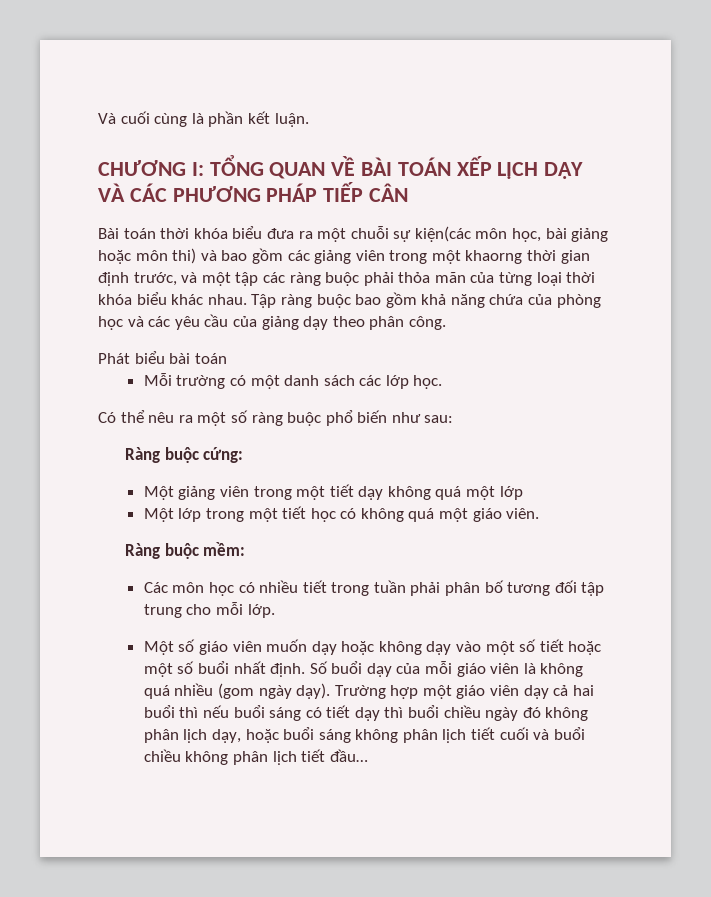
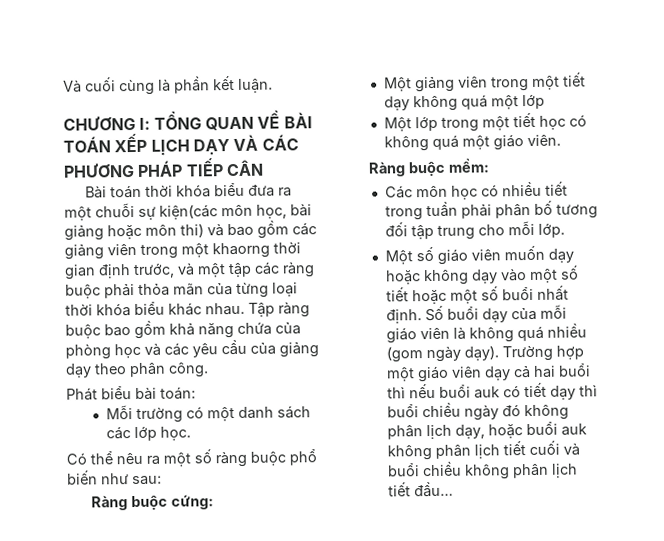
- Phát biểu bài toán
+ Phát biểu bài toán:
- Trường hợp một giáo viên dạy cả hai buổi thì nếu buổi sáng có tiết dạy thì buổi chiều ngày đó không phân lịch dạy, hoặc buổi sáng không phân lịch tiết cuối và buổi chiều không phân lịch tiết đầu…
+ Trường hợp một giáo viên dạy cả hai buổi thì nếu buổi auk có tiết dạy thì buổi chiều ngày đó không phân lịch dạy, hoặc buổi auk không phân lịch tiết cuối và buổi chiều không phân lịch tiết đầu…

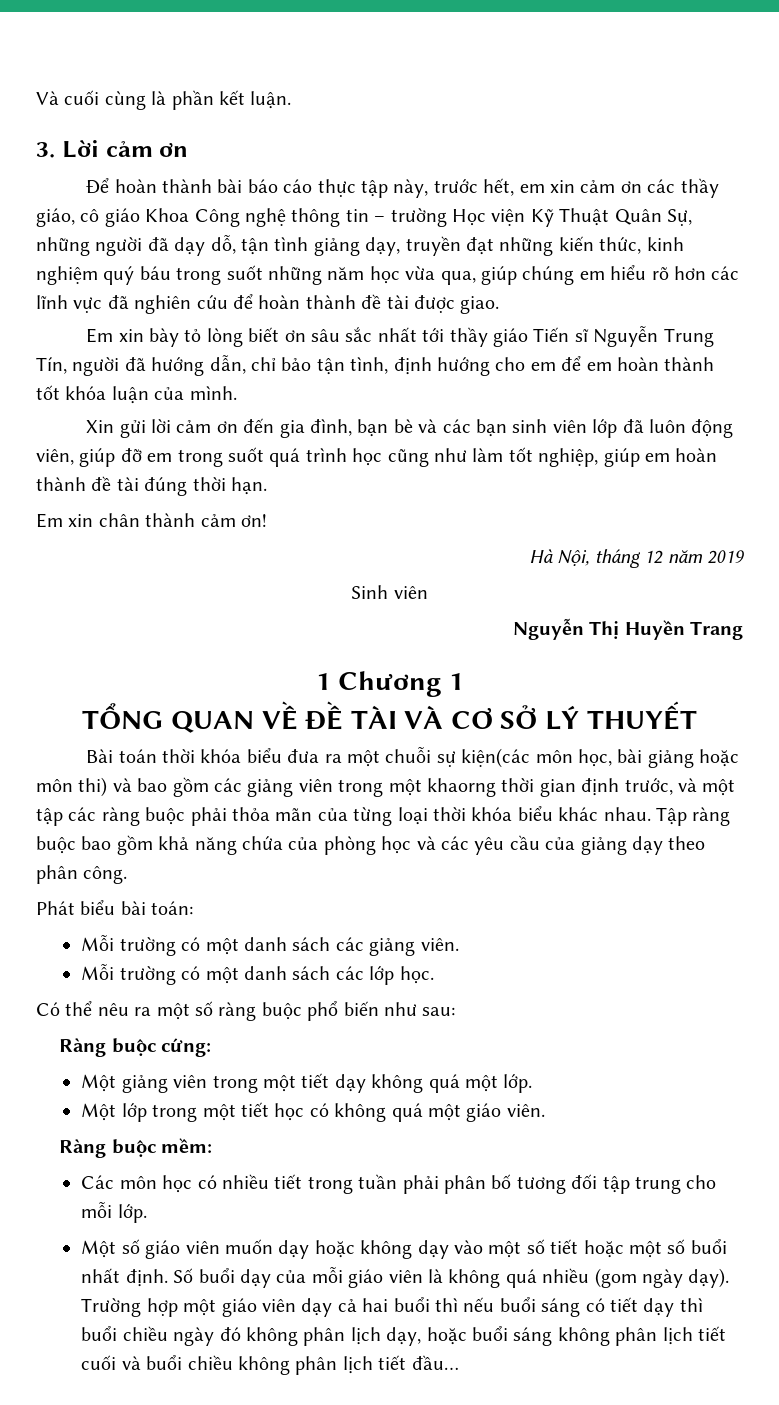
- CHƯƠNG I: TỔNG QUAN VỀ BÀI TOÁN XẾP LỊCH DẠY VÀ CÁC PHƯƠNG PHÁP TIẾP CÂN
+ 3. Lời cảm ơn
+ Để hoàn thành bài báo cáo thực tập này, trước hết, em xin cảm ơn các thầy giáo, cô giáo Khoa Công nghệ thông tin – trường Học viện Kỹ Thuật Quân Sự, những người đã dạy dỗ, tận tình giảng dạy, truyền đạt những kiến thức, kinh nghiệm quý báu trong suốt những năm học vừa qua, giúp chúng em hiểu rõ hơn các lĩnh vực đã nghiên cứu để hoàn thành đề tài được giao.
+ Em xin bày tỏ lòng biết ơn sâu sắc nhất tới thầy giáo Tiến sĩ Nguyễn Trung Tín, người đã hướng dẫn, chỉ bảo tận tình, định hướng cho em để em hoàn thành tốt khóa luận của mình.
+ Xin gửi lời cảm ơn đến gia đình, bạn bè và các bạn sinh viên lớp đã luôn động viên, giúp đỡ em trong suốt quá trình học cũng như làm tốt nghiệp, giúp em hoàn thành đề tài đúng thời hạn.
+ Em xin chân thành cảm ơn!
+ Hà Nội, tháng 12 năm 2019
+ Sinh viên
+ Nguyễn Thị Huyền Trang
+ 1 Chương 1
+ TỔNG QUAN VỀ ĐỀ TÀI VÀ CƠ SỞ LÝ THUYẾT
+ Mỗi trường có một danh sách các giảng viên.
- Một giảng viên trong một tiết dạy không quá một lớp
+ Một giảng viên trong một tiết dạy không quá một lớp.
- Trường hợp một giáo viên dạy cả hai buổi thì nếu buổi auk có tiết dạy thì buổi chiều ngày đó không phân lịch dạy, hoặc buổi auk không phân lịch tiết cuối và buổi chiều không phân lịch tiết đầu…
+ Trường hợp một giáo viên dạy cả hai buổi thì nếu buổi sáng có tiết dạy thì buổi chiều ngày đó không phân lịch dạy, hoặc buổi sáng không phân lịch tiết cuối và buổi chiều không phân lịch tiết đầu…

